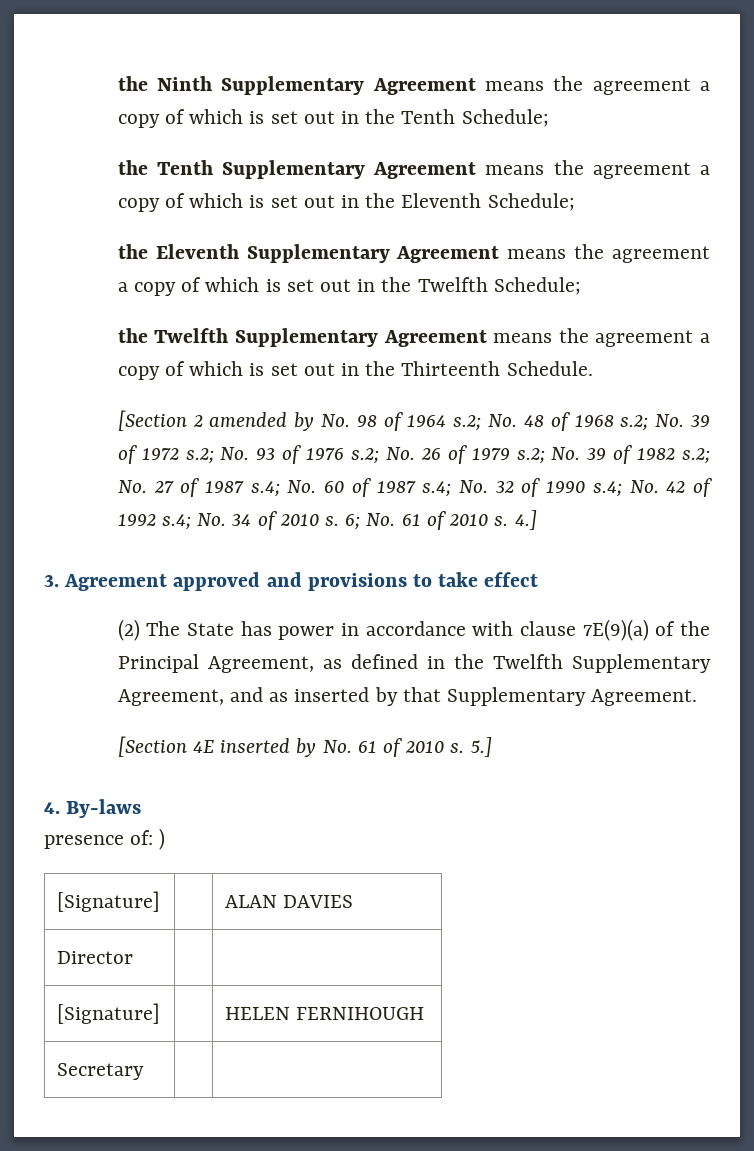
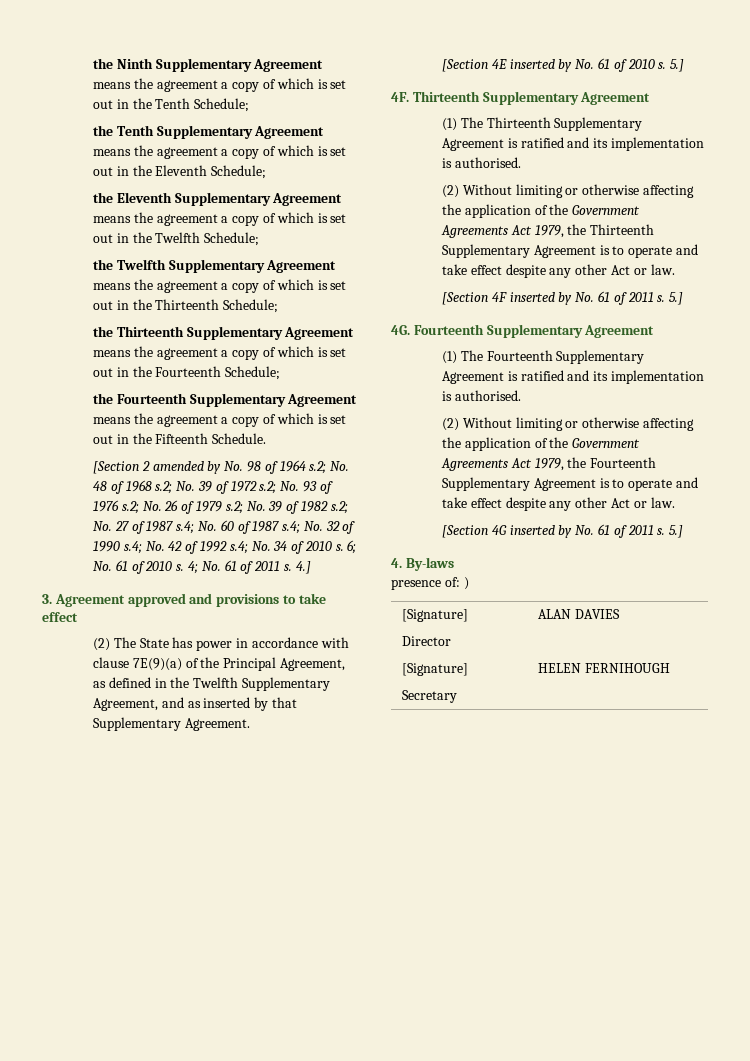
- the Twelfth Supplementary Agreement means the agreement a copy of which is set out in the Thirteenth Schedule.
+ the Twelfth Supplementary Agreement means the agreement a copy of which is set out in the Thirteenth Schedule;
+ the Thirteenth Supplementary Agreement means the agreement a copy of which is set out in the Fourteenth Schedule;
+ the Fourteenth Supplementary Agreement means the agreement a copy of which is set out in the Fifteenth Schedule.
+ 4; No. 61 of 2011 s.
+ 4F. Thirteenth Supplementary Agreement
+ (1) The Thirteenth Supplementary Agreement is ratified and its implementation is authorised.
+ (2) Without limiting or otherwise affecting the application of the Government Agreements Act 1979, the Thirteenth Supplementary Agreement is to operate and take effect despite any other Act or law.
+ [Section 4F inserted by No. 61 of 2011 s. 5.]
+ 4G. Fourteenth Supplementary Agreement
+ (1) The Fourteenth Supplementary Agreement is ratified and its implementation is authorised.
+ (2) Without limiting or otherwise affecting the application of the Government Agreements Act 1979, the Fourteenth Supplementary Agreement is to operate and take effect despite any other Act or law.
+ [Section 4G inserted by No. 61 of 2011 s. 5.]

